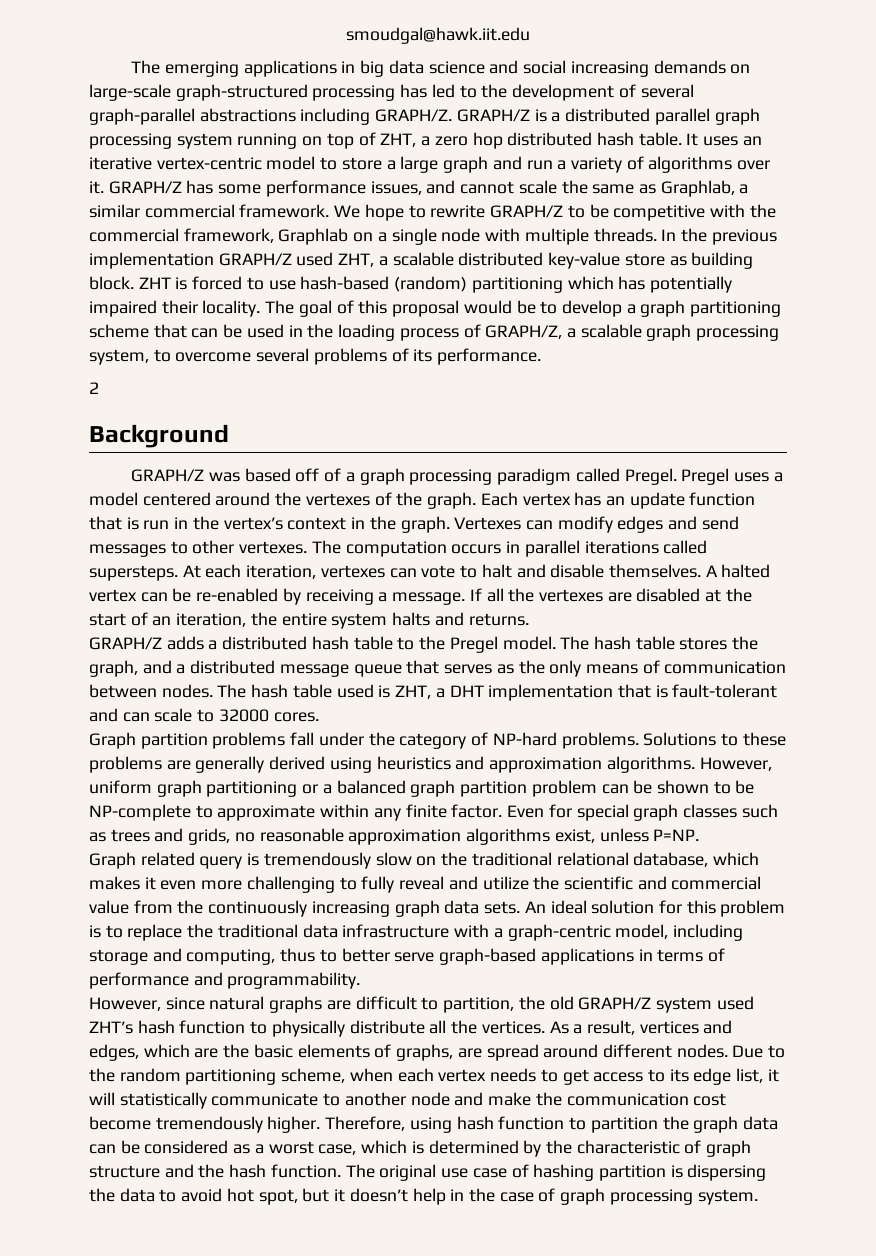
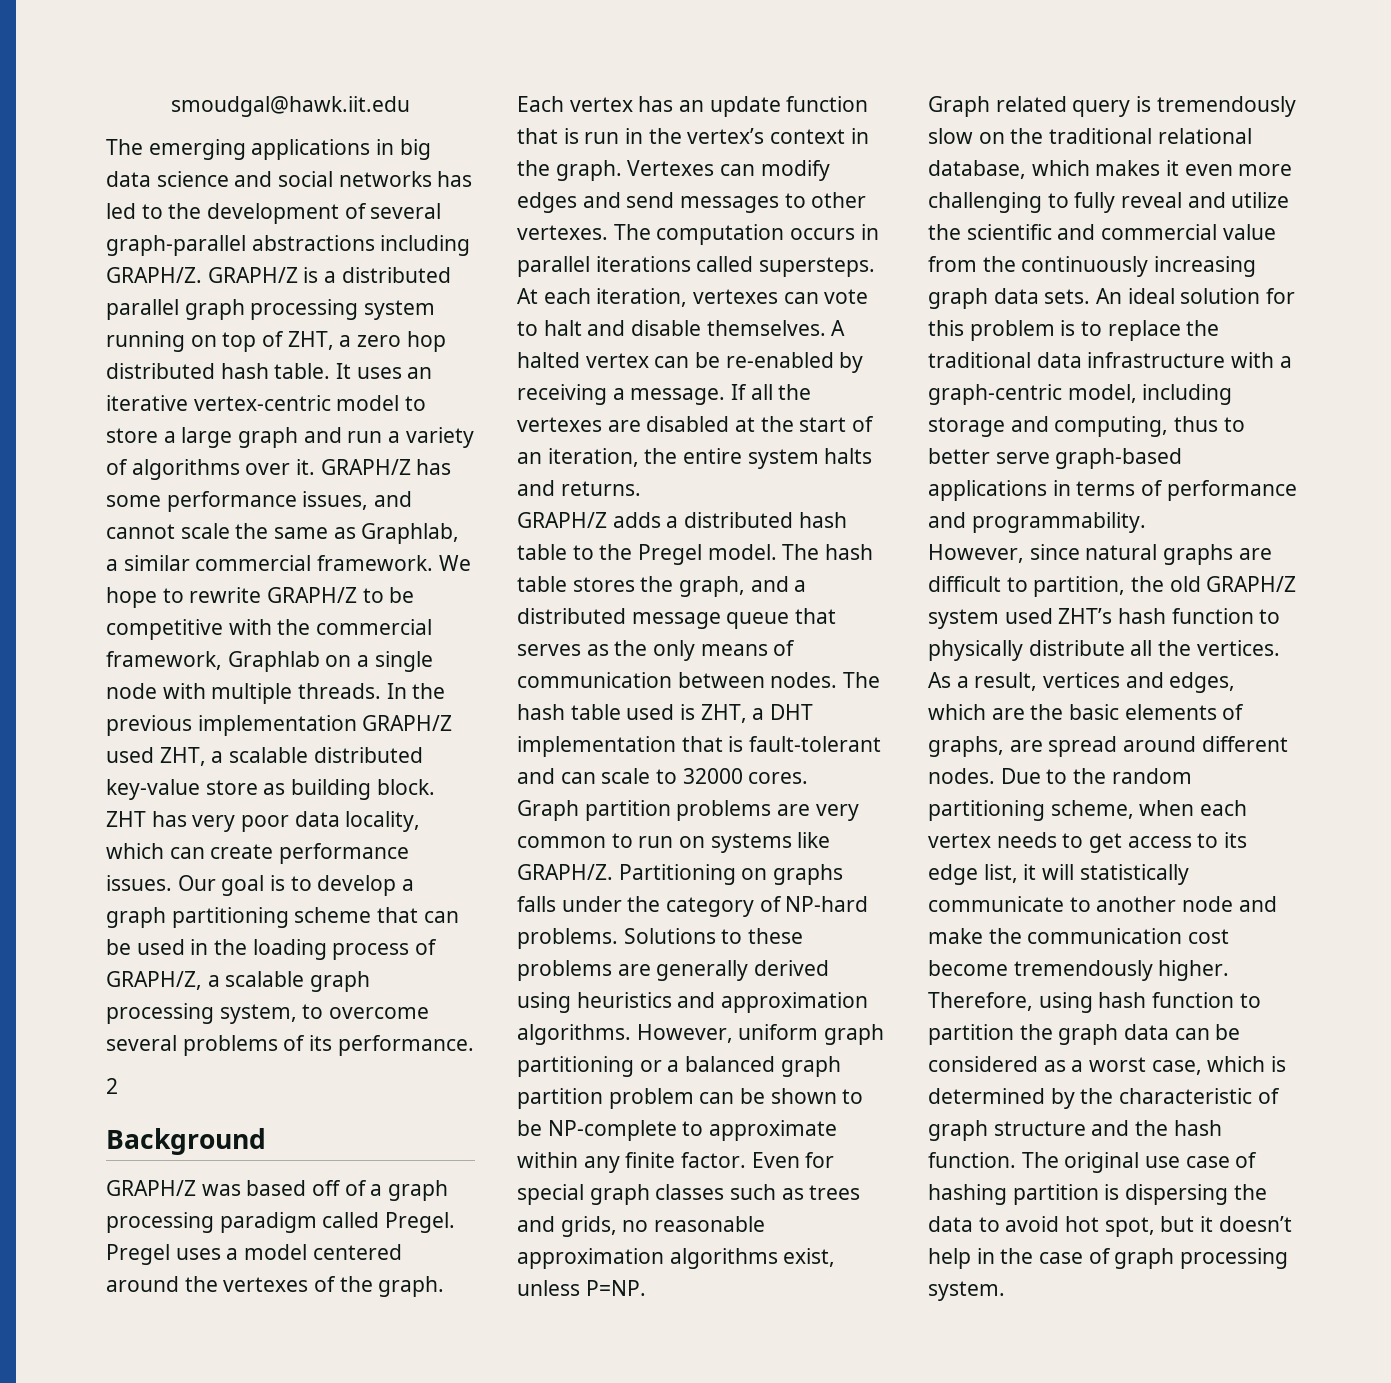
- The emerging applications in big data science and social increasing demands on large-scale graph-structured processing has led to the development of several graph-parallel abstractions including GRAPH/Z.
+ The emerging applications in big data science and social networks has led to the development of several graph-parallel abstractions including GRAPH/Z.
- ZHT is forced to use hash-based (random) partitioning which has potentially impaired their locality. The goal of this proposal would be to develop a graph partitioning scheme that can be used in the loading process of GRAPH/Z, a scalable graph processing system, to overcome several problems of its performance.
+ ZHT has very poor data locality, which can create performance issues. Our goal is to develop a graph partitioning scheme that can be used in the loading process of GRAPH/Z, a scalable graph processing system, to overcome several problems of its performance.
- Graph partition problems fall under the category of NP-hard problems.
+ Graph partition problems are very common to run on systems like GRAPH/Z. Partitioning on graphs falls under the category of NP-hard problems.

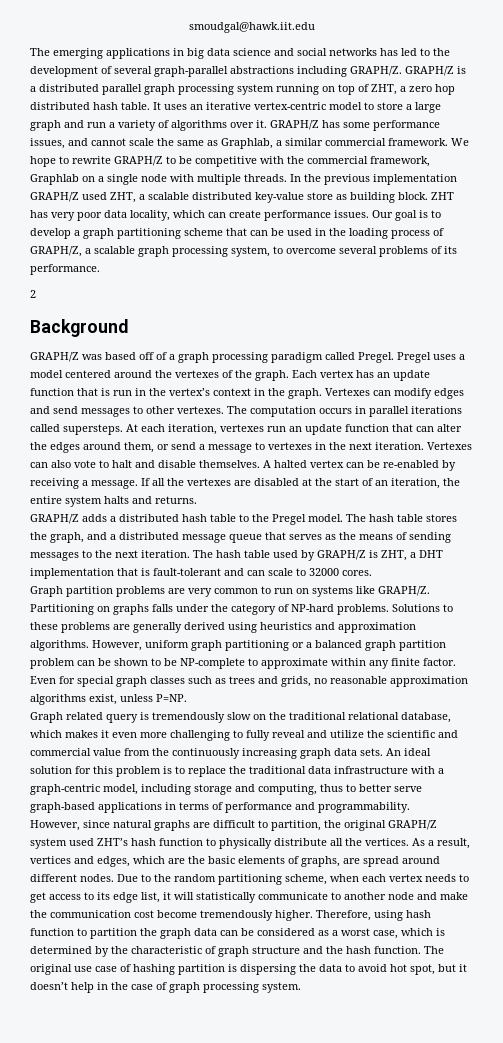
- At each iteration, vertexes can vote to halt and disable themselves.
+ At each iteration, vertexes run an update function that can alter the edges around them, or send a message to vertexes in the next iteration. Vertexes can also vote to halt and disable themselves.
- The hash table stores the graph, and a distributed message queue that serves as the only means of communication between nodes.
+ The hash table stores the graph, and a distributed message queue that serves as the means of sending messages to the next iteration.
- The hash table used is ZHT, a DHT implementation that is fault-tolerant and can scale to 32000 cores.
+ The hash table used by GRAPH/Z is ZHT, a DHT implementation that is fault-tolerant and can scale to 32000 cores.
- However, since natural graphs are difficult to partition, the old GRAPH/Z system used ZHT’s hash function to physically distribute all the vertices.
+ However, since natural graphs are difficult to partition, the original GRAPH/Z system used ZHT’s hash function to physically distribute all the vertices.

